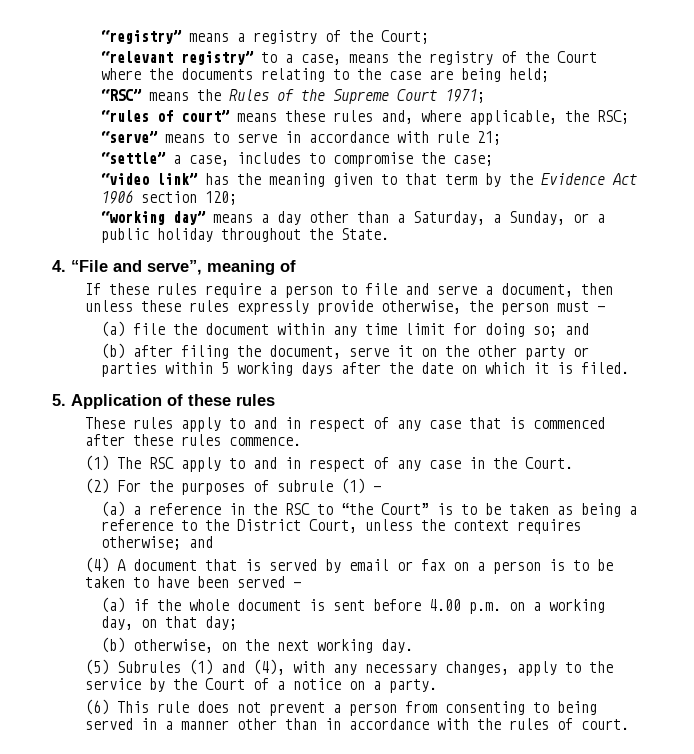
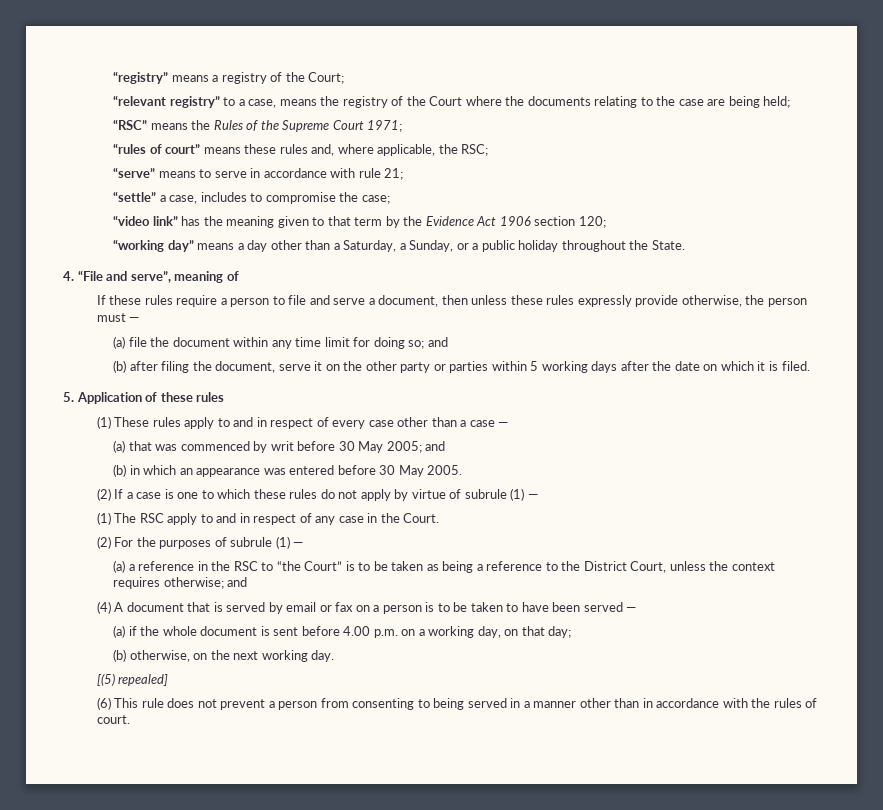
- These rules apply to and in respect of any case that is commenced after these rules commence.
+ (1) These rules apply to and in respect of every case other than a case —
+ (a) that was commenced by writ before 30 May 2005; and
+ (b) in which an appearance was entered before 30 May 2005.
+ (2) If a case is one to which these rules do not apply by virtue of subrule (1) —
- (5) Subrules (1) and (4), with any necessary changes, apply to the service by the Court of a notice on a party.
+ [(5) repealed]

